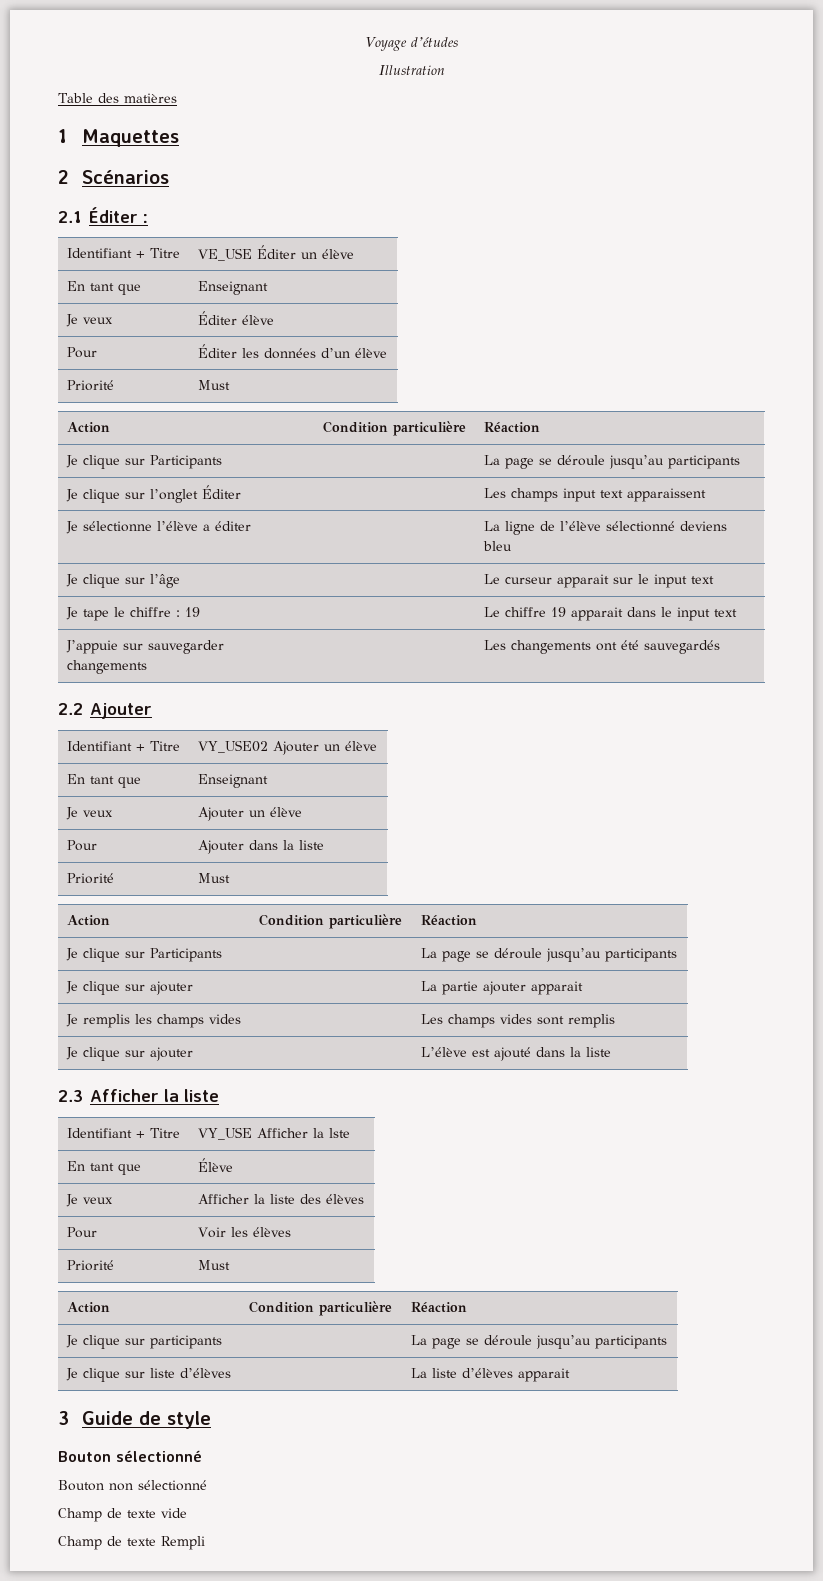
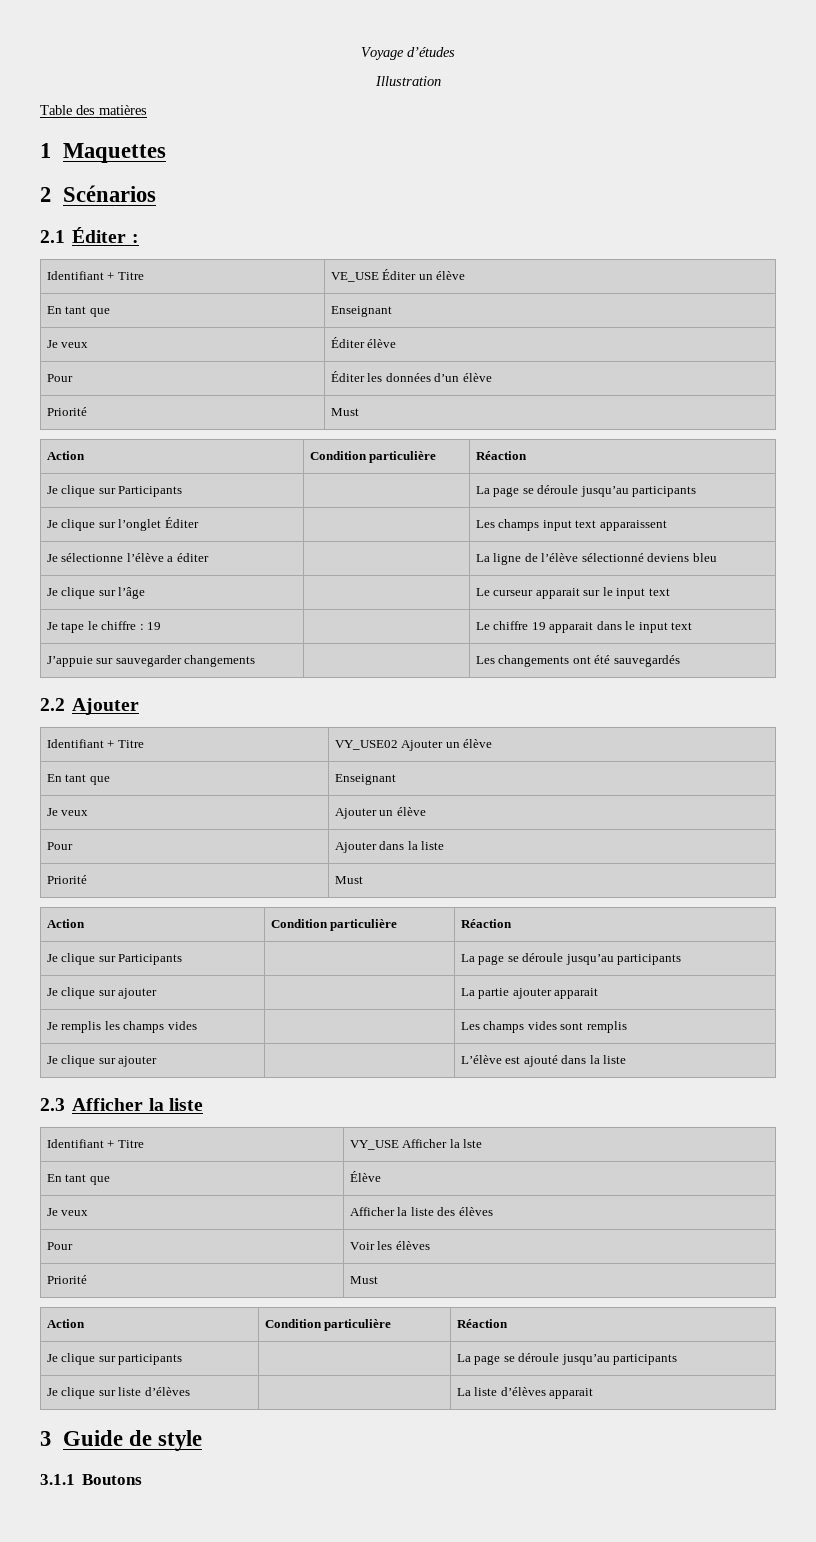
- Bouton sélectionné
- Bouton non sélectionné
- Champ de texte vide
- Champ de texte Rempli
+ 3.1.1 Boutons

